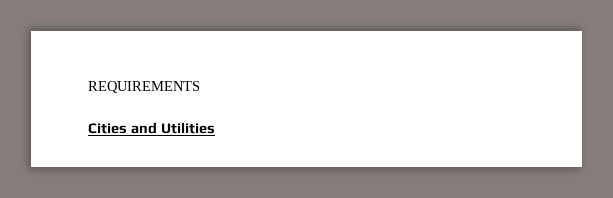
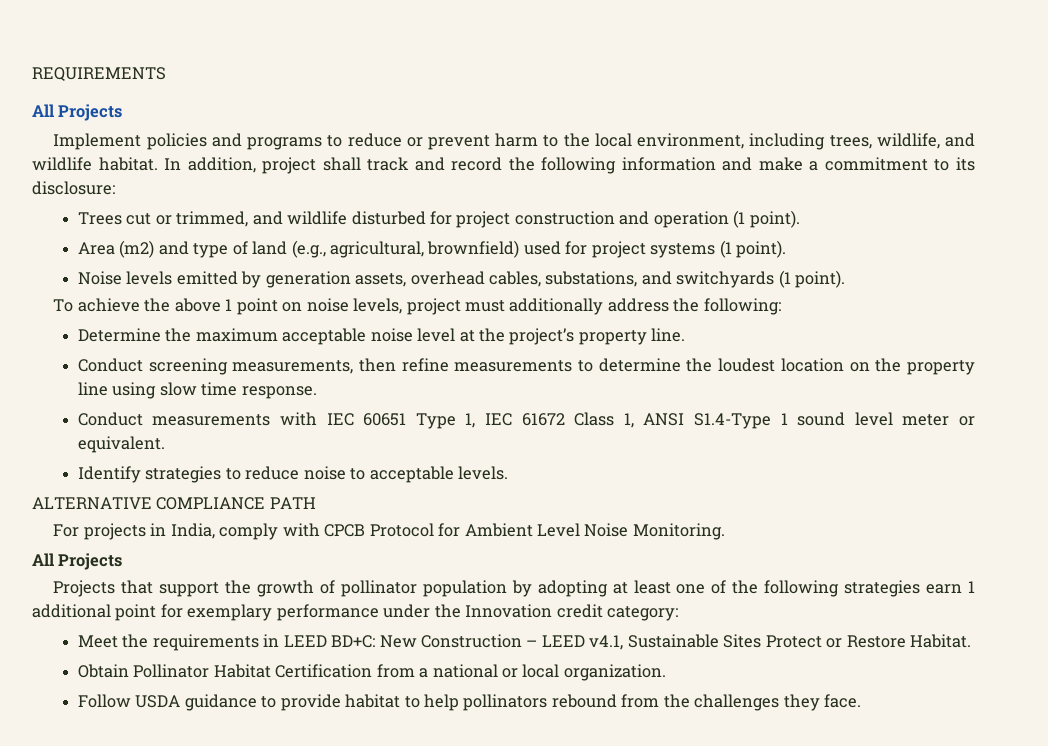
  REQUIREMENTS
- Cities and Utilities
+ All Projects
+ Implement policies and programs to reduce or prevent harm to the local environment, including trees, wildlife, and wildlife habitat. In addition, project shall track and record the following information and make a commitment to its disclosure:
+ Trees cut or trimmed, and wildlife disturbed for project construction and operation (1 point).
+ Area (m2) and type of land (e.g., agricultural, brownfield) used for project systems (1 point).
+ Noise levels emitted by generation assets, overhead cables, substations, and switchyards (1 point).
+ To achieve the above 1 point on noise levels, project must additionally address the following:
+ Determine the maximum acceptable noise level at the project’s property line.
+ Conduct screening measurements, then refine measurements to determine the loudest location on the property line using slow time response.
+ Conduct measurements with IEC 60651 Type 1, IEC 61672 Class 1, ANSI S1.4-Type 1 sound level meter or equivalent.
+ Identify strategies to reduce noise to acceptable levels.
+ ALTERNATIVE COMPLIANCE PATH
+ For projects in India, comply with CPCB Protocol for Ambient Level Noise Monitoring.
+ All Projects
+ Projects that support the growth of pollinator population by adopting at least one of the following strategies earn 1 additional point for exemplary performance under the Innovation credit category:
+ Meet the requirements in LEED BD+C: New Construction – LEED v4.1, Sustainable Sites Protect or Restore Habitat.
+ Obtain Pollinator Habitat Certification from a national or local organization.
+ Follow USDA guidance to provide habitat to help pollinators rebound from the challenges they face.

